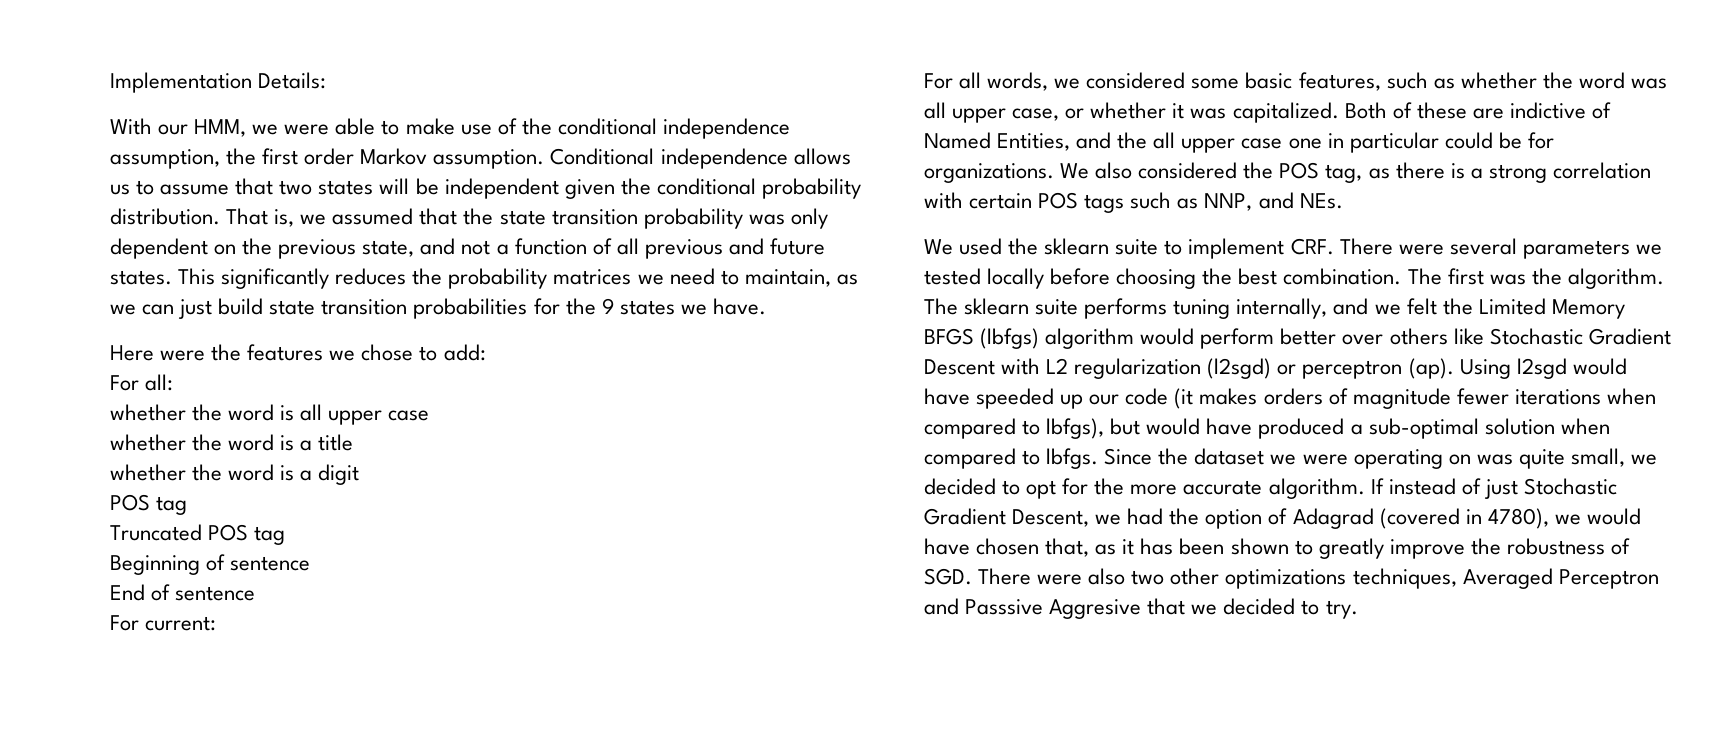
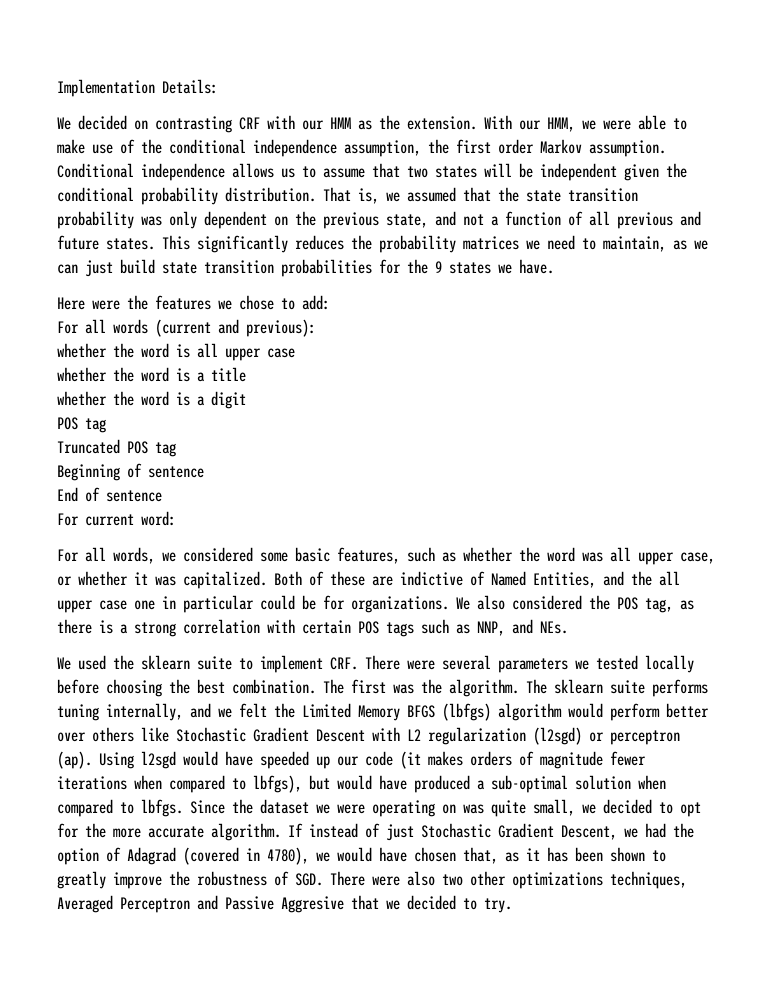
+ We decided on contrasting CRF with our HMM as the extension.
- For all:
+ For all words (current and previous):
- For current:
+ For current word:
- If instead of just Stochastic Gradient Descent, we had the option of Adagrad (covered in 4780), we would have chosen that, as it has been shown to greatly improve the robustness of SGD. There were also two other optimizations techniques, Averaged Perceptron and Passsive Aggresive that we decided to try.
+ If instead of just Stochastic Gradient Descent, we had the option of Adagrad (covered in 4780), we would have chosen that, as it has been shown to greatly improve the robustness of SGD. There were also two other optimizations techniques, Averaged Perceptron and Passive Aggresive that we decided to try.

